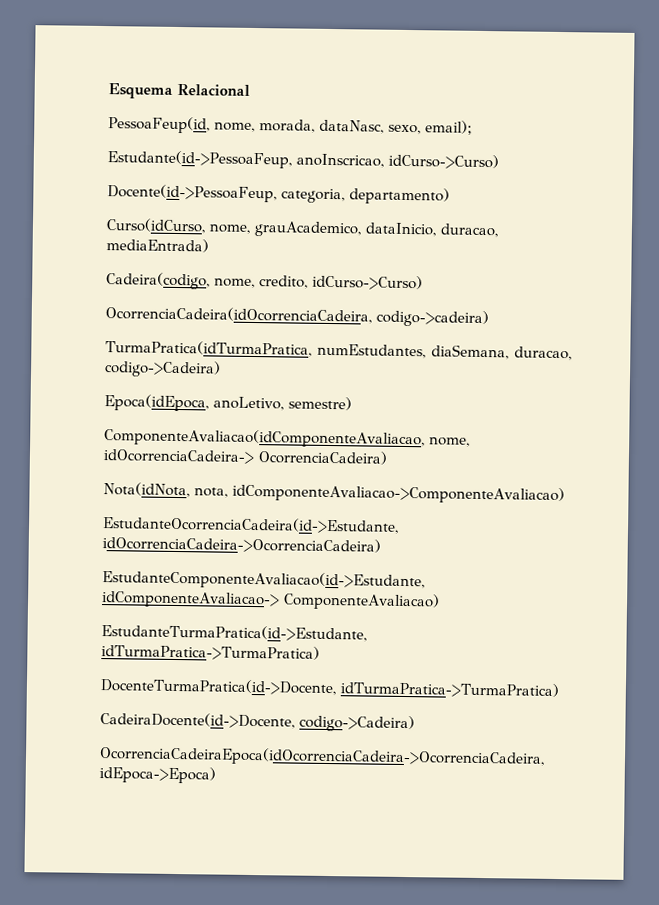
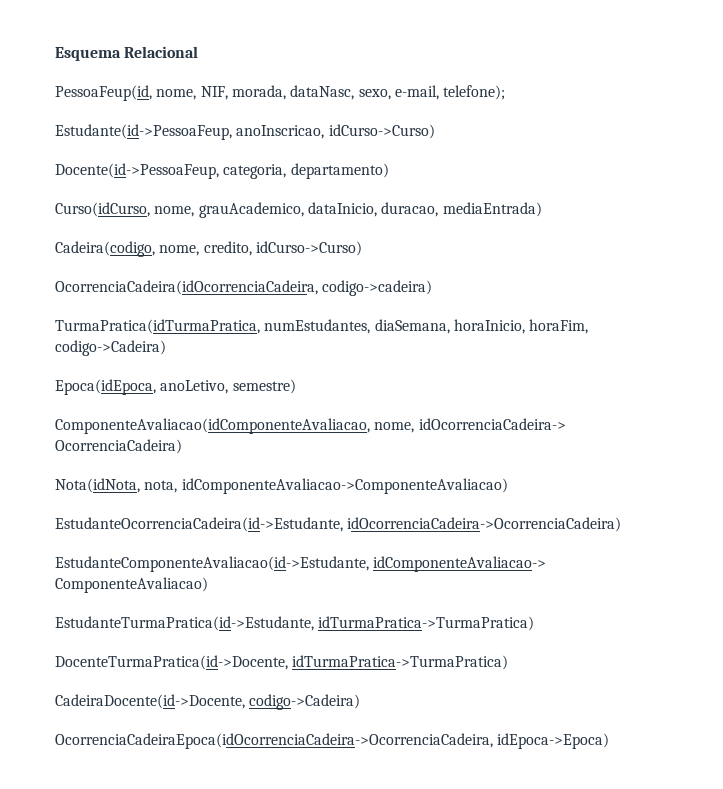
- PessoaFeup(id, nome, morada, dataNasc, sexo, email);
+ PessoaFeup(id, nome, NIF, morada, dataNasc, sexo, e-mail, telefone);
- TurmaPratica(idTurmaPratica, numEstudantes, diaSemana, duracao, codigo->Cadeira)
+ TurmaPratica(idTurmaPratica, numEstudantes, diaSemana, horaInicio, horaFim, codigo->Cadeira)

